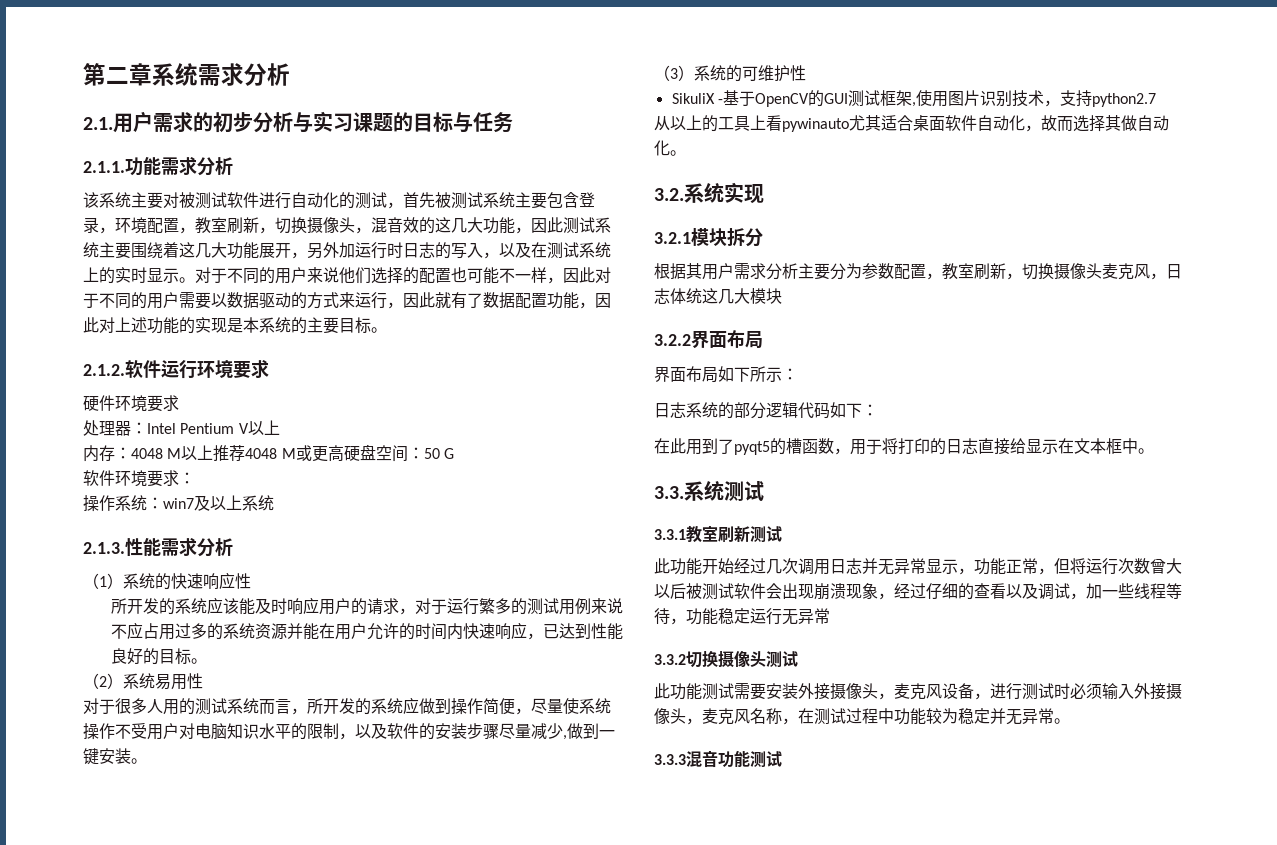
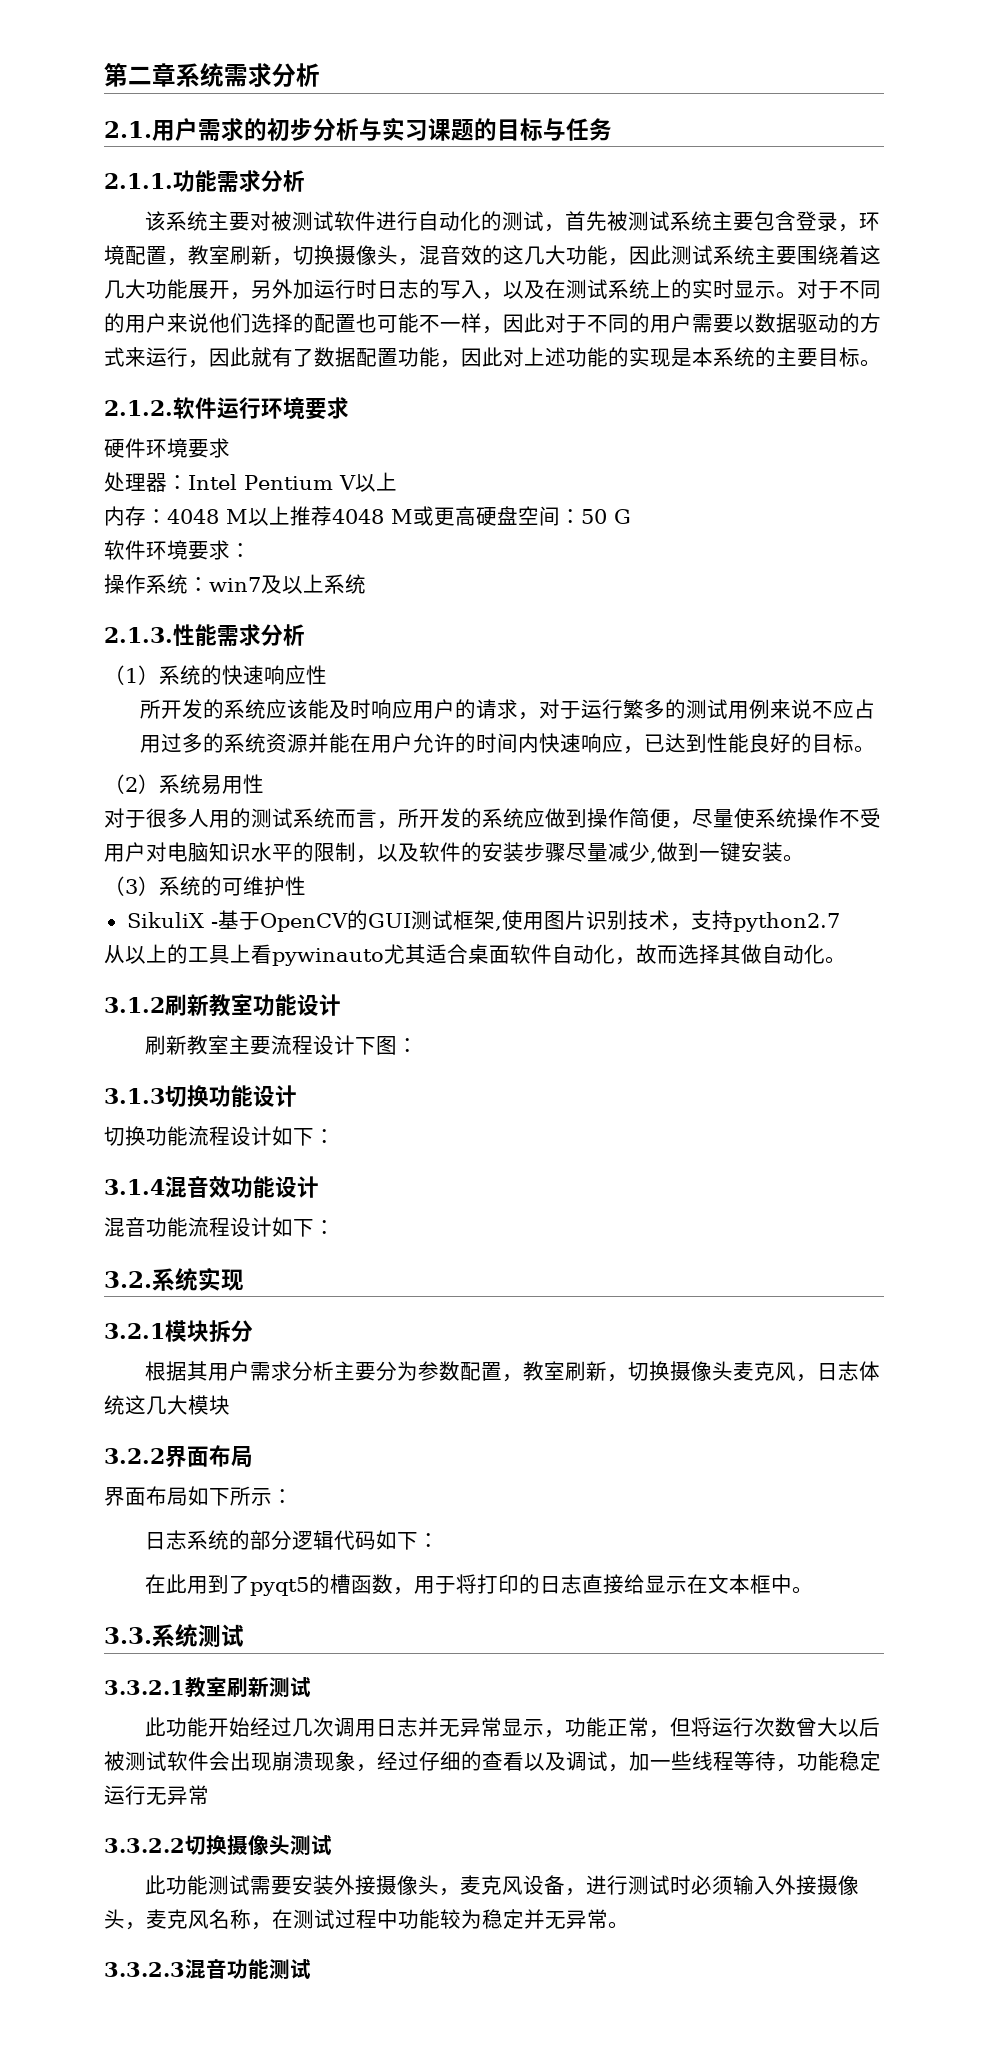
+ 3.1.2刷新教室功能设计
+ 刷新教室主要流程设计下图：
+ 3.1.3切换功能设计
+ 切换功能流程设计如下：
+ 3.1.4混音效功能设计
+ 混音功能流程设计如下：
- 3.3.1教室刷新测试
+ 3.3.2.1教室刷新测试
- 3.3.2切换摄像头测试
+ 3.3.2.2切换摄像头测试
- 3.3.3混音功能测试
+ 3.3.2.3混音功能测试

